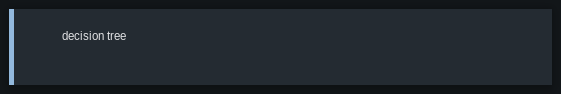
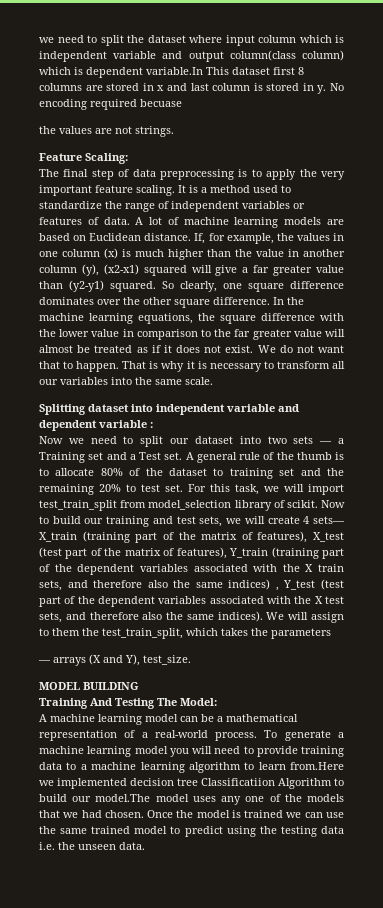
- decision tree
+ we need to split the dataset where input column which is independent variable and output column(class column) which is dependent variable.In This dataset first 8 columns are stored in x and last column is stored in y. No encoding required becuase
+ the values are not strings.
+ Feature Scaling:
+ The final step of data preprocessing is to apply the very important feature scaling. It is a method used to standardize the range of independent variables or features of data. A lot of machine learning models are based on Euclidean distance. If, for example, the values in one column (x) is much higher than the value in another column (y), (x2-x1) squared will give a far greater value than (y2-y1) squared. So clearly, one square difference dominates over the other square difference. In the machine learning equations, the square difference with the lower value in comparison to the far greater value will almost be treated as if it does not exist. We do not want that to happen. That is why it is necessary to transform all our variables into the same scale.
+ Splitting dataset into independent variable and dependent variable :
+ Now we need to split our dataset into two sets — a Training set and a Test set. A general rule of the thumb is to allocate 80% of the dataset to training set and the remaining 20% to test set. For this task, we will import test_train_split from model_selection library of scikit. Now to build our training and test sets, we will create 4 sets— X_train (training part of the matrix of features), X_test (test part of the matrix of features), Y_train (training part of the dependent variables associated with the X train sets, and therefore also the same indices) , Y_test (test part of the dependent variables associated with the X test sets, and therefore also the same indices). We will assign to them the test_train_split, which takes the parameters
+ — arrays (X and Y), test_size.
+ MODEL BUILDING
+ Training And Testing The Model:
+ A machine learning model can be a mathematical representation of a real-world process. To generate a machine learning model you will need to provide training data to a machine learning algorithm to learn from.Here we implemented decision tree Classificatiion Algorithm to build our model.The model uses any one of the models that we had chosen. Once the model is trained we can use the same trained model to predict using the testing data i.e. the unseen data.

